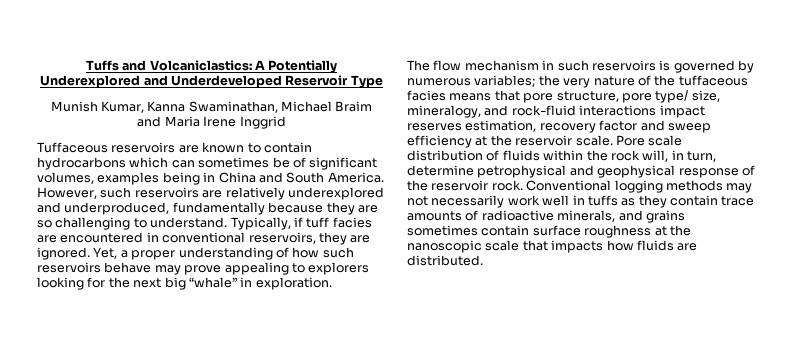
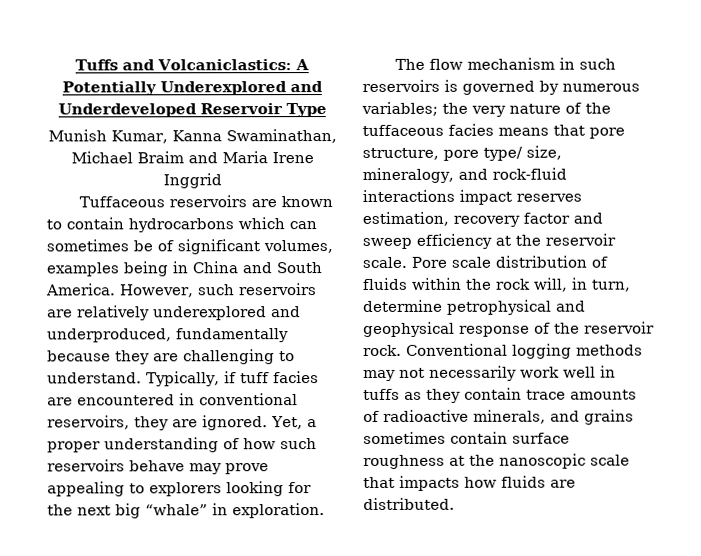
- However, such reservoirs are relatively underexplored and underproduced, fundamentally because they are so challenging to understand.
+ However, such reservoirs are relatively underexplored and underproduced, fundamentally because they are challenging to understand.

